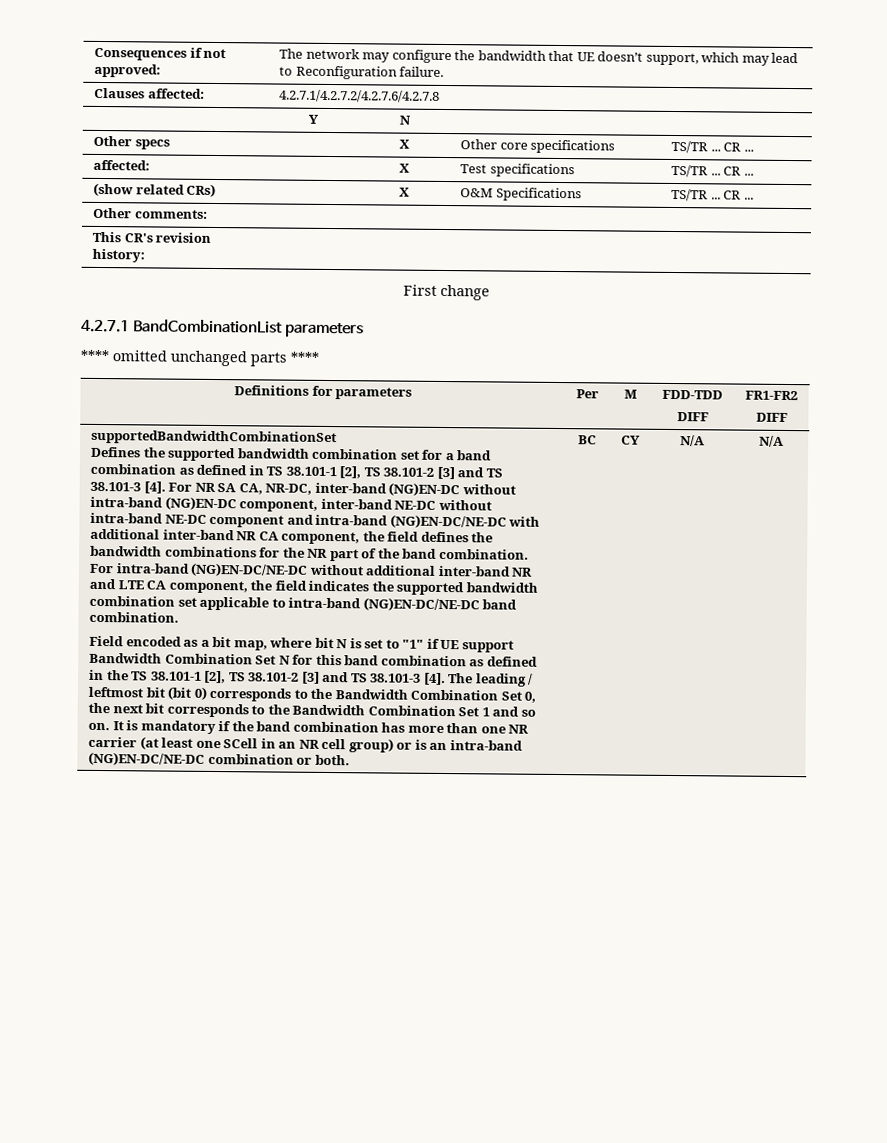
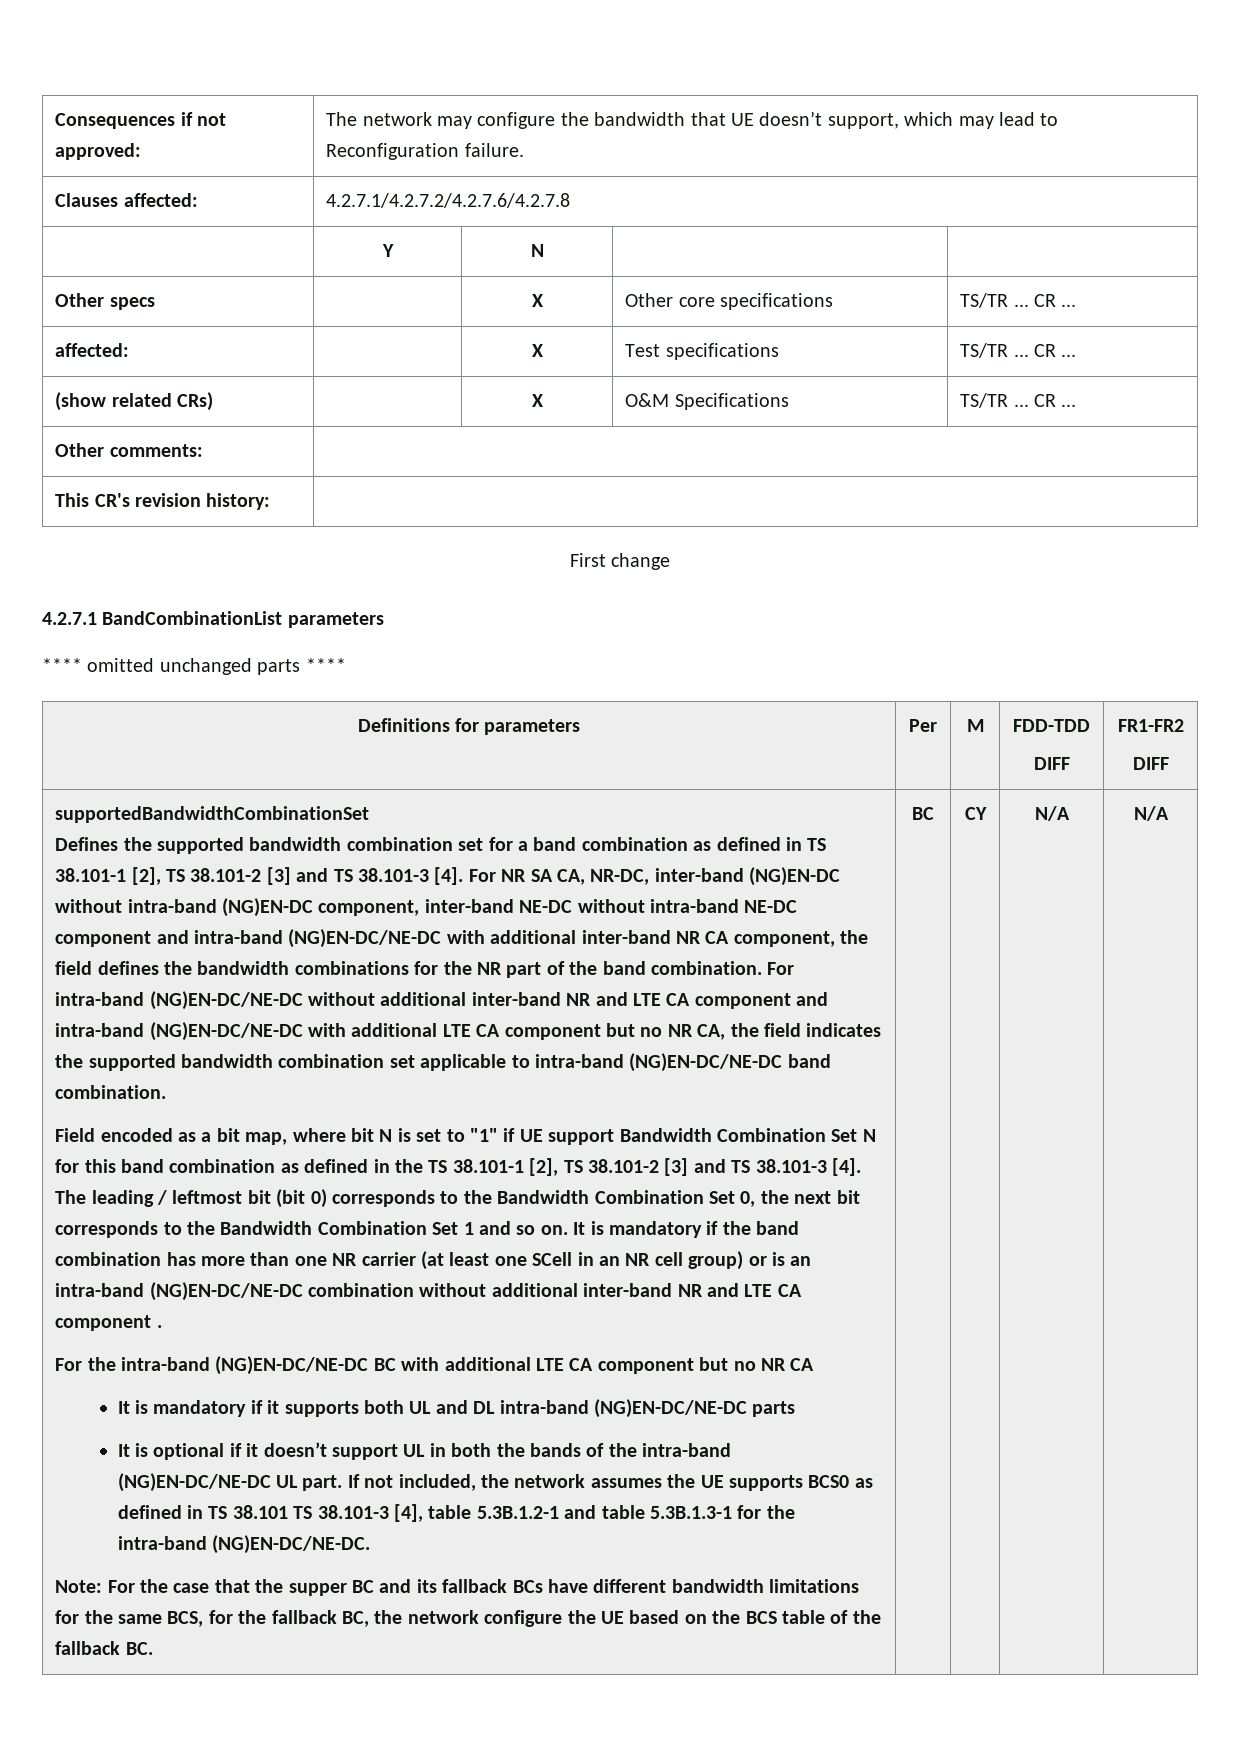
- For intra-band (NG)EN-DC/NE-DC without additional inter-band NR and LTE CA component, the field indicates the supported bandwidth combination set applicable to intra-band (NG)EN-DC/NE-DC band combination.
+ For intra-band (NG)EN-DC/NE-DC without additional inter-band NR and LTE CA component and intra-band (NG)EN-DC/NE-DC with additional LTE CA component but no NR CA, the field indicates the supported bandwidth combination set applicable to intra-band (NG)EN-DC/NE-DC band combination.
- It is mandatory if the band combination has more than one NR carrier (at least one SCell in an NR cell group) or is an intra-band (NG)EN-DC/NE-DC combination or both.
+ It is mandatory if the band combination has more than one NR carrier (at least one SCell in an NR cell group) or is an intra-band (NG)EN-DC/NE-DC combination without additional inter-band NR and LTE CA component .
+ For the intra-band (NG)EN-DC/NE-DC BC with additional LTE CA component but no NR CA
+ It is mandatory if it supports both UL and DL intra-band (NG)EN-DC/NE-DC parts
+ It is optional if it doesn’t support UL in both the bands of the intra-band (NG)EN-DC/NE-DC UL part. If not included, the network assumes the UE supports BCS0 as defined in TS 38.101 TS 38.101-3 [4], table 5.3B.1.2-1 and table 5.3B.1.3-1 for the intra-band (NG)EN-DC/NE-DC.
+ Note: For the case that the supper BC and its fallback BCs have different bandwidth limitations for the same BCS, for the fallback BC, the network configure the UE based on the BCS table of the fallback BC.

